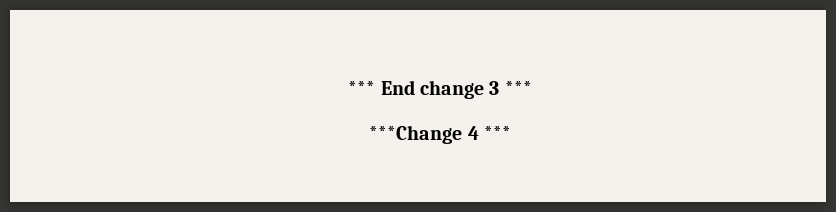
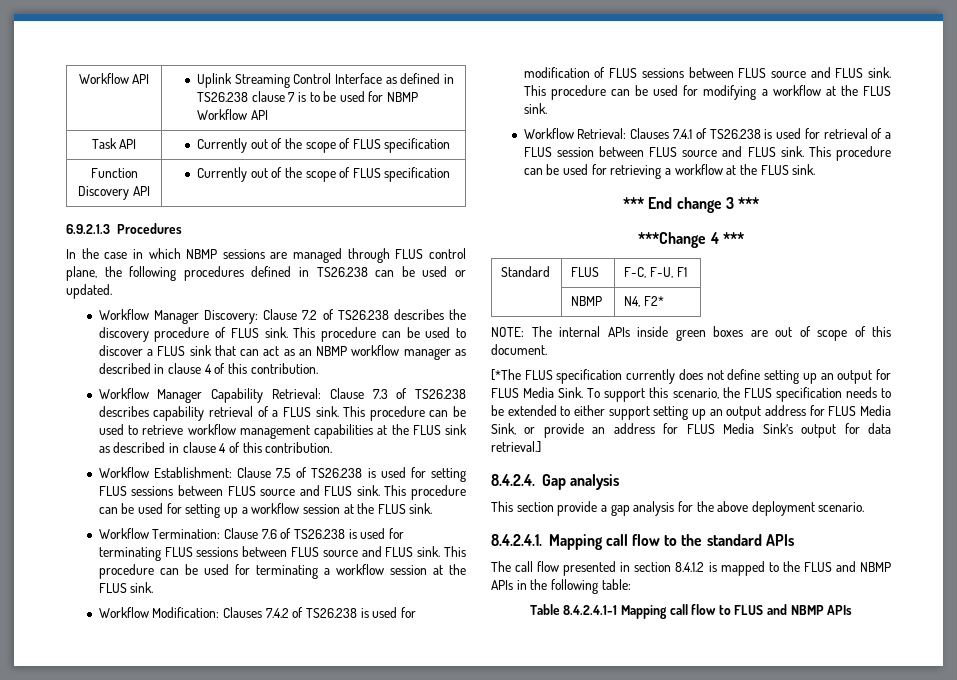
+ Workflow API | Uplink Streaming Control Interface as defined in TS26.238 clause 7 is to be used for NBMP Workflow API
+ Task API | Currently out of the scope of FLUS specification
+ Function Discovery API | Currently out of the scope of FLUS specification
+ 6.9.2.1.3 Procedures
+ In the case in which NBMP sessions are managed through FLUS control plane, the following procedures defined in TS26.238 can be used or updated.
+ Workflow Manager Discovery: Clause 7.2 of TS26.238 describes the discovery procedure of FLUS sink. This procedure can be used to discover a FLUS sink that can act as an NBMP workflow manager as described in clause 4 of this contribution.
+ Workflow Manager Capability Retrieval: Clause 7.3 of TS26.238 describes capability retrieval of a FLUS sink. This procedure can be used to retrieve workflow management capabilities at the FLUS sink as described in clause 4 of this contribution.
+ Workflow Establishment: Clause 7.5 of TS26.238 is used for setting FLUS sessions between FLUS source and FLUS sink. This procedure can be used for setting up a workflow session at the FLUS sink.
+ Workflow Termination: Clause 7.6 of TS26.238 is used for terminating FLUS sessions between FLUS source and FLUS sink. This procedure can be used for terminating a workflow session at the FLUS sink.
+ Workflow Modification: Clauses 7.4.2 of TS26.238 is used for modification of FLUS sessions between FLUS source and FLUS sink. This procedure can be used for modifying a workflow at the FLUS sink.
+ Workflow Retrieval: Clauses 7.4.1 of TS26.238 is used for retrieval of a FLUS session between FLUS source and FLUS sink. This procedure can be used for retrieving a workflow at the FLUS sink.
+ Standard | FLUS | F-C, F-U, F1
+ | NBMP | N4, F2*
+ NOTE: The internal APIs inside green boxes are out of scope of this document.
+ [*The FLUS specification currently does not define setting up an output for FLUS Media Sink. To support this scenario, the FLUS specification needs to be extended to either support setting up an output address for FLUS Media Sink, or provide an address for FLUS Media Sink’s output for data retrieval.]
+ 8.4.2.4. Gap analysis
+ This section provide a gap analysis for the above deployment scenario.
+ 8.4.2.4.1. Mapping call flow to the standard APIs
+ The call flow presented in section 8.4.1.2 is mapped to the FLUS and NBMP APIs in the following table:
+ Table 8.4.2.4.1-1 Mapping call flow to FLUS and NBMP APIs

